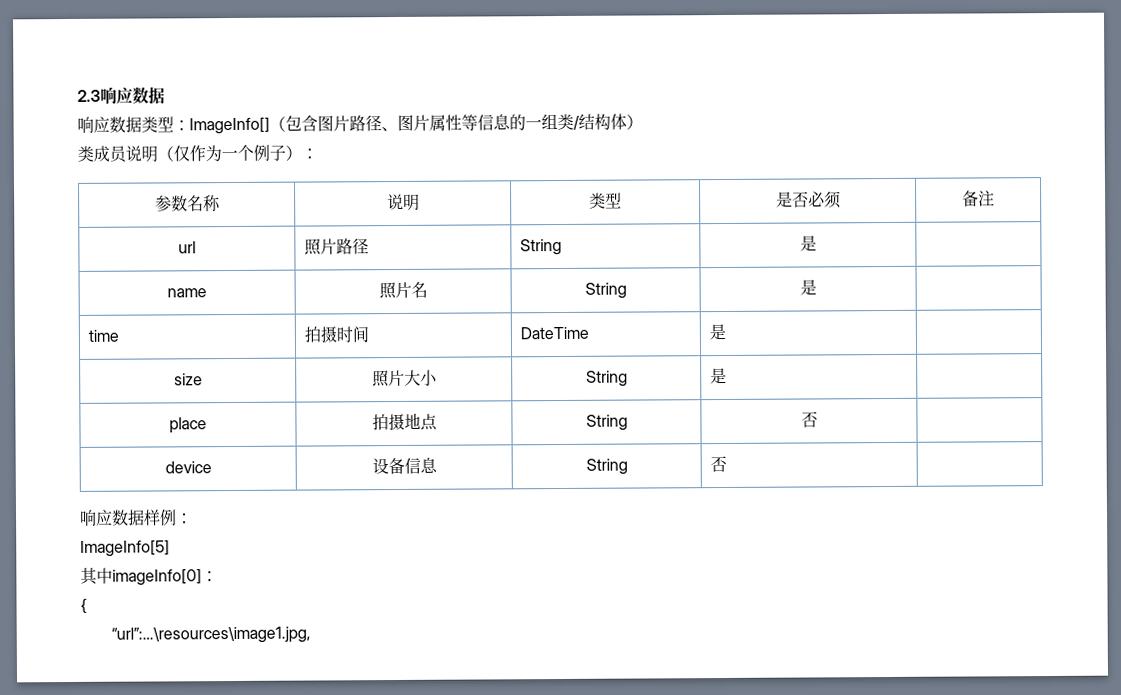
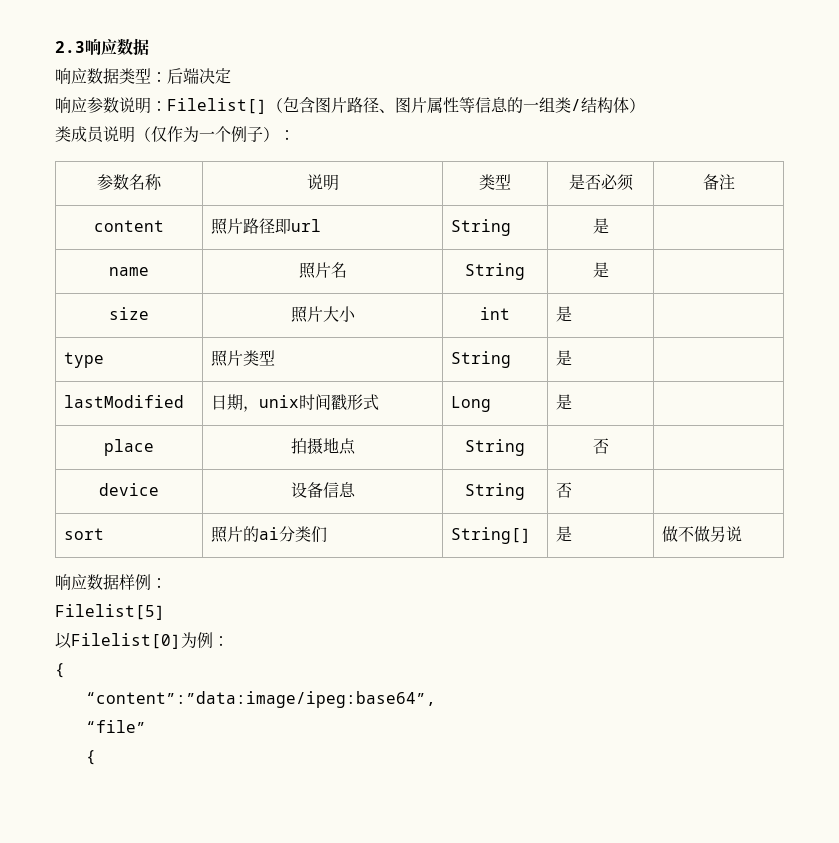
- 响应数据类型：ImageInfo[]（包含图片路径、图片属性等信息的一组类/结构体）
+ 响应数据类型：后端决定
+ 响应参数说明：Filelist[]（包含图片路径、图片属性等信息的一组类/结构体）
- url | 照片路径 | String | 是 |
+ content | 照片路径即url | String | 是 |
- time | 拍摄时间 | DateTime | 是 |
- size | 照片大小 | String | 是 |
+ size | 照片大小 | int | 是 |
+ type | 照片类型 | String | 是 |
+ lastModified | 日期，unix时间戳形式 | Long | 是 |
+ sort | 照片的ai分类们 | String[] | 是 | 做不做另说
- ImageInfo[5]
- 其中imageInfo[0]：
+ Filelist[5]
+ 以Filelist[0]为例：
- “url”:…\resources\image1.jpg,
+ “content”:”data:image/ipeg:base64”,
+ “file”
+ {

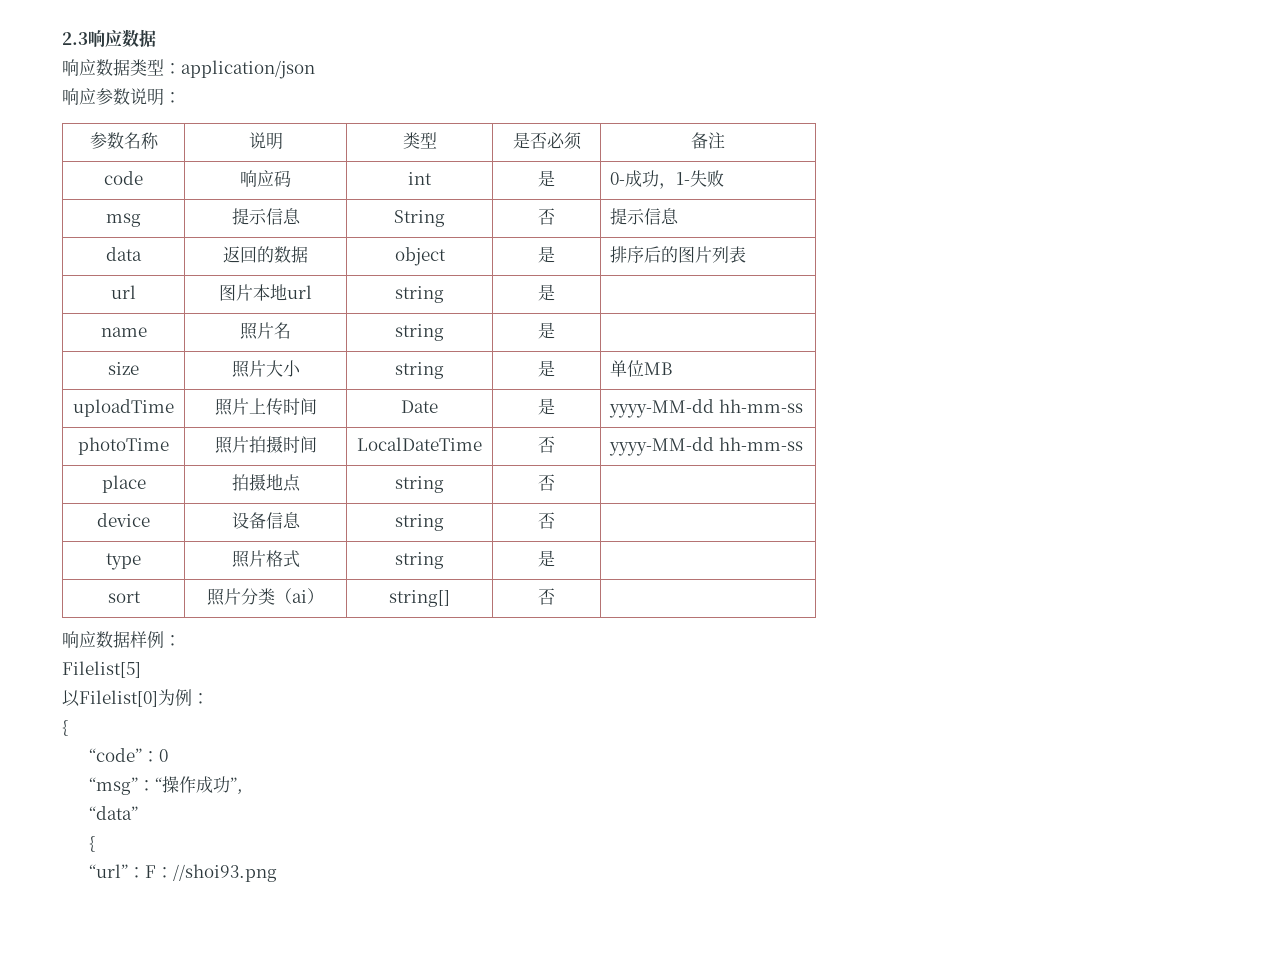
- 响应数据类型：后端决定
+ 响应数据类型：application/json
- 响应参数说明：Filelist[]（包含图片路径、图片属性等信息的一组类/结构体）
- 类成员说明（仅作为一个例子）：
+ 响应参数说明：
- content | 照片路径即url | String | 是 |
+ code | 响应码 | int | 是 | 0-成功，1-失败
+ msg | 提示信息 | String | 否 | 提示信息
+ data | 返回的数据 | object | 是 | 排序后的图片列表
+ url | 图片本地url | string | 是 |
- name | 照片名 | String | 是 |
+ name | 照片名 | string | 是 |
- size | 照片大小 | int | 是 |
- type | 照片类型 | String | 是 |
- lastModified | 日期，unix时间戳形式 | Long | 是 |
+ size | 照片大小 | string | 是 | 单位MB
+ uploadTime | 照片上传时间 | Date | 是 | yyyy-MM-dd hh-mm-ss
+ photoTime | 照片拍摄时间 | LocalDateTime | 否 | yyyy-MM-dd hh-mm-ss
- place | 拍摄地点 | String | 否 |
+ place | 拍摄地点 | string | 否 |
- device | 设备信息 | String | 否 |
- sort | 照片的ai分类们 | String[] | 是 | 做不做另说
+ device | 设备信息 | string | 否 |
+ type | 照片格式 | string | 是 |
+ sort | 照片分类（ai） | string[] | 否 |
- “content”:”data:image/ipeg:base64”,
- “file”
+ “code”：0
+ “msg”：“操作成功”,
+ “data”
  {
+ “url”：F：//shoi93.png

